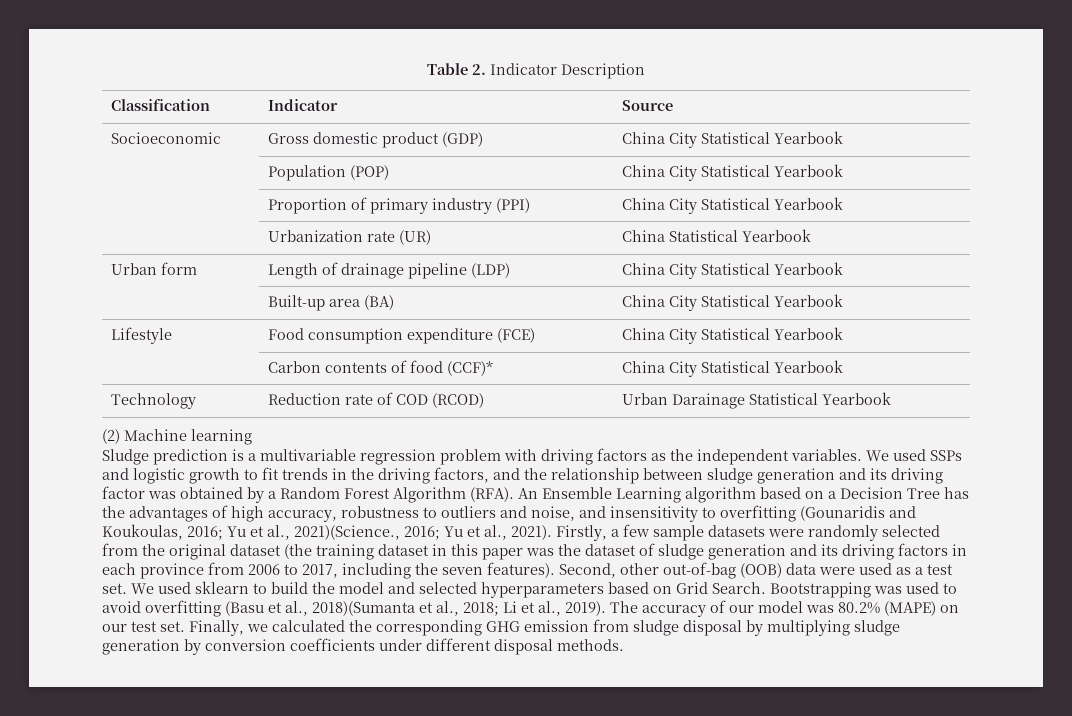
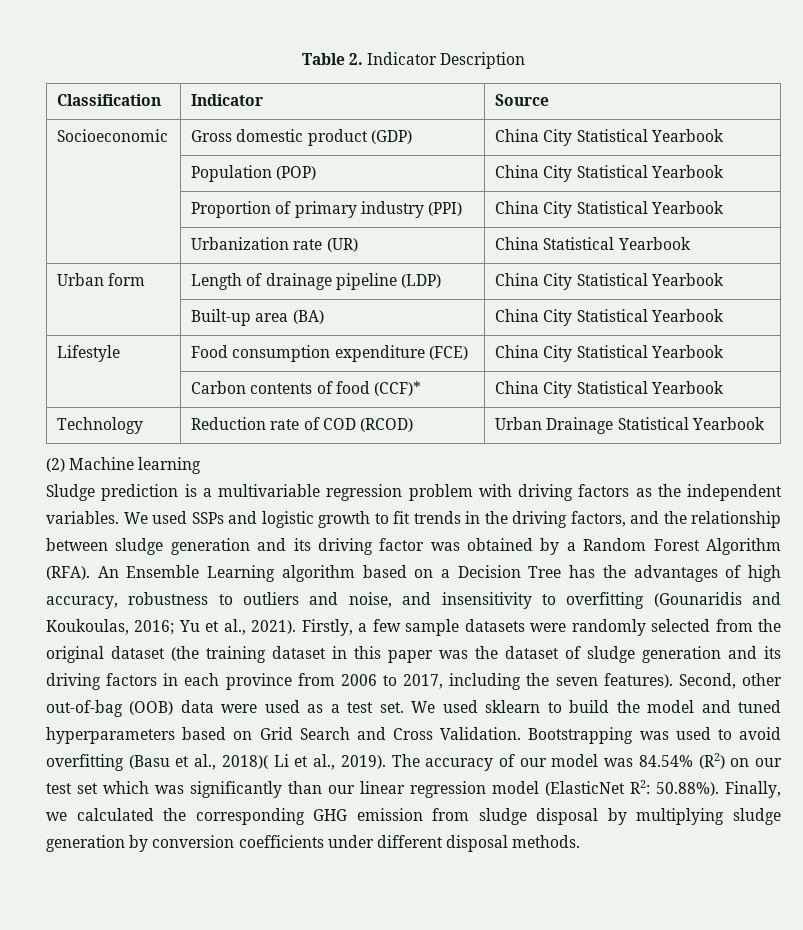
- Technology | Reduction rate of COD (RCOD) | Urban Darainage Statistical Yearbook
+ Technology | Reduction rate of COD (RCOD) | Urban Drainage Statistical Yearbook
- An Ensemble Learning algorithm based on a Decision Tree has the advantages of high accuracy, robustness to outliers and noise, and insensitivity to overfitting (Gounaridis and Koukoulas, 2016; Yu et al., 2021)(Science., 2016; Yu et al., 2021).
+ An Ensemble Learning algorithm based on a Decision Tree has the advantages of high accuracy, robustness to outliers and noise, and insensitivity to overfitting (Gounaridis and Koukoulas, 2016; Yu et al., 2021).
- We used sklearn to build the model and selected hyperparameters based on Grid Search.
+ We used sklearn to build the model and tuned hyperparameters based on Grid Search and Cross Validation.
- Bootstrapping was used to avoid overfitting (Basu et al., 2018)(Sumanta et al., 2018; Li et al., 2019).
+ Bootstrapping was used to avoid overfitting (Basu et al., 2018)( Li et al., 2019).
- The accuracy of our model was 80.2% (MAPE) on our test set. Finally, we calculated the corresponding GHG emission from sludge disposal by multiplying sludge generation by conversion coefficients under different disposal methods.
+ The accuracy of our model was 84.54% (R2) on our test set which was significantly than our linear regression model (ElasticNet R2: 50.88%). Finally, we calculated the corresponding GHG emission from sludge disposal by multiplying sludge generation by conversion coefficients under different disposal methods.

